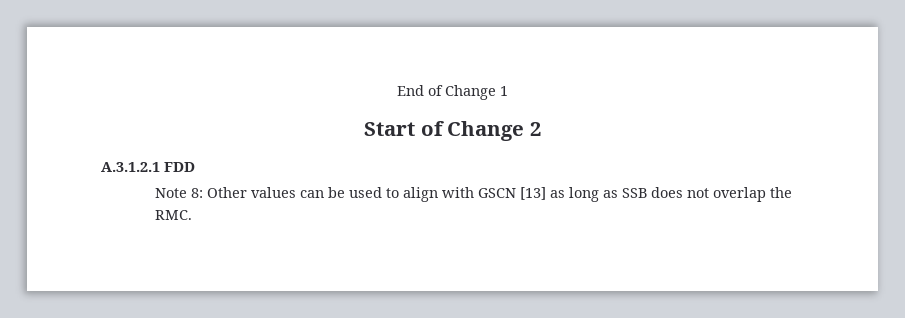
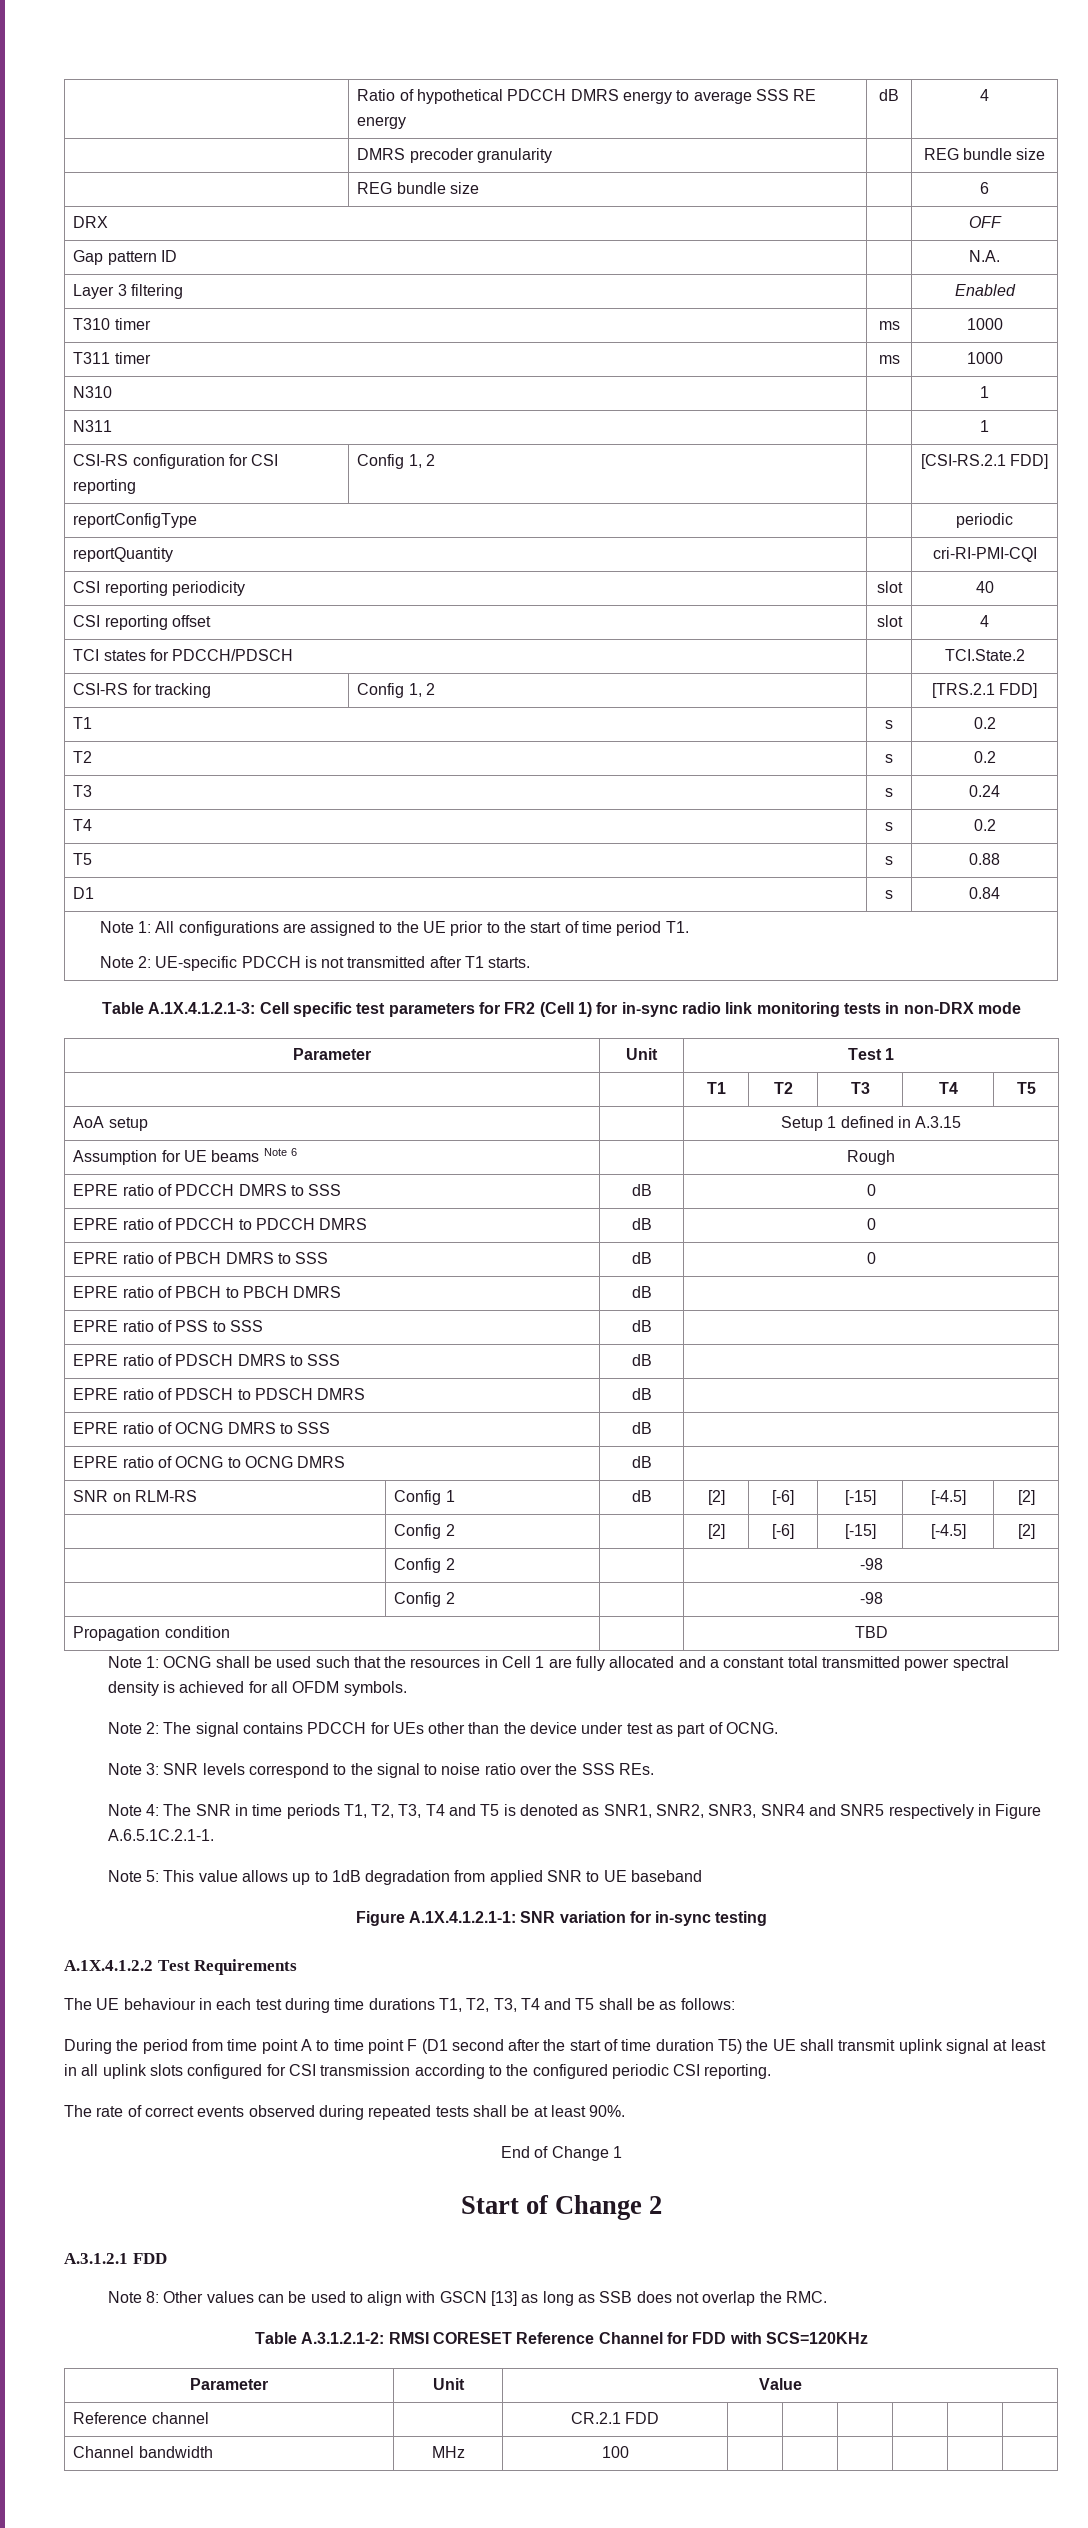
+ | Ratio of hypothetical PDCCH DMRS energy to average SSS RE energy | dB | 4
+ | DMRS precoder granularity | | REG bundle size
+ | REG bundle size | | 6
+ DRX | | OFF
+ Gap pattern ID | | N.A.
+ Layer 3 filtering | | Enabled
+ T310 timer | ms | 1000
+ T311 timer | ms | 1000
+ N310 | | 1
+ N311 | | 1
+ CSI-RS configuration for CSI reporting | Config 1, 2 | | [CSI-RS.2.1 FDD]
+ reportConfigType | | periodic
+ reportQuantity | | cri-RI-PMI-CQI
+ CSI reporting periodicity | slot | 40
+ CSI reporting offset | slot | 4
+ TCI states for PDCCH/PDSCH | | TCI.State.2
+ CSI-RS for tracking | Config 1, 2 | | [TRS.2.1 FDD]
+ T1 | s | 0.2
+ T2 | s | 0.2
+ T3 | s | 0.24
+ T4 | s | 0.2
+ T5 | s | 0.88
+ D1 | s | 0.84
+ Note 1: All configurations are assigned to the UE prior to the start of time period T1.
+ Note 2: UE-specific PDCCH is not transmitted after T1 starts.
+ Table A.1X.4.1.2.1-3: Cell specific test parameters for FR2 (Cell 1) for in-sync radio link monitoring tests in non-DRX mode
+ Parameter | Unit | Test 1
+ | | T1 | T2 | T3 | T4 | T5
+ AoA setup | | Setup 1 defined in A.3.15
+ Assumption for UE beams Note 6 | | Rough
+ EPRE ratio of PDCCH DMRS to SSS | dB | 0
+ EPRE ratio of PDCCH to PDCCH DMRS | dB | 0
+ EPRE ratio of PBCH DMRS to SSS | dB | 0
+ EPRE ratio of PBCH to PBCH DMRS | dB |
+ EPRE ratio of PSS to SSS | dB |
+ EPRE ratio of PDSCH DMRS to SSS | dB |
+ EPRE ratio of PDSCH to PDSCH DMRS | dB |
+ EPRE ratio of OCNG DMRS to SSS | dB |
+ EPRE ratio of OCNG to OCNG DMRS | dB |
+ SNR on RLM-RS | Config 1 | dB | [2] | [-6] | [-15] | [-4.5] | [2]
+ | Config 2 | | [2] | [-6] | [-15] | [-4.5] | [2]
+ | Config 2 | | -98
+ | Config 2 | | -98
+ Propagation condition | | TBD
+ Note 1: OCNG shall be used such that the resources in Cell 1 are fully allocated and a constant total transmitted power spectral density is achieved for all OFDM symbols.
+ Note 2: The signal contains PDCCH for UEs other than the device under test as part of OCNG.
+ Note 3: SNR levels correspond to the signal to noise ratio over the SSS REs.
+ Note 4: The SNR in time periods T1, T2, T3, T4 and T5 is denoted as SNR1, SNR2, SNR3, SNR4 and SNR5 respectively in Figure A.6.5.1C.2.1-1.
+ Note 5: This value allows up to 1dB degradation from applied SNR to UE baseband
+ Figure A.1X.4.1.2.1-1: SNR variation for in-sync testing
+ A.1X.4.1.2.2 Test Requirements
+ The UE behaviour in each test during time durations T1, T2, T3, T4 and T5 shall be as follows:
+ During the period from time point A to time point F (D1 second after the start of time duration T5) the UE shall transmit uplink signal at least in all uplink slots configured for CSI transmission according to the configured periodic CSI reporting.
+ The rate of correct events observed during repeated tests shall be at least 90%.
+ Table A.3.1.2.1-2: RMSI CORESET Reference Channel for FDD with SCS=120KHz
+ Parameter | Unit | Value
+ Reference channel | | CR.2.1 FDD | | | | | |
+ Channel bandwidth | MHz | 100 | | | | | |

